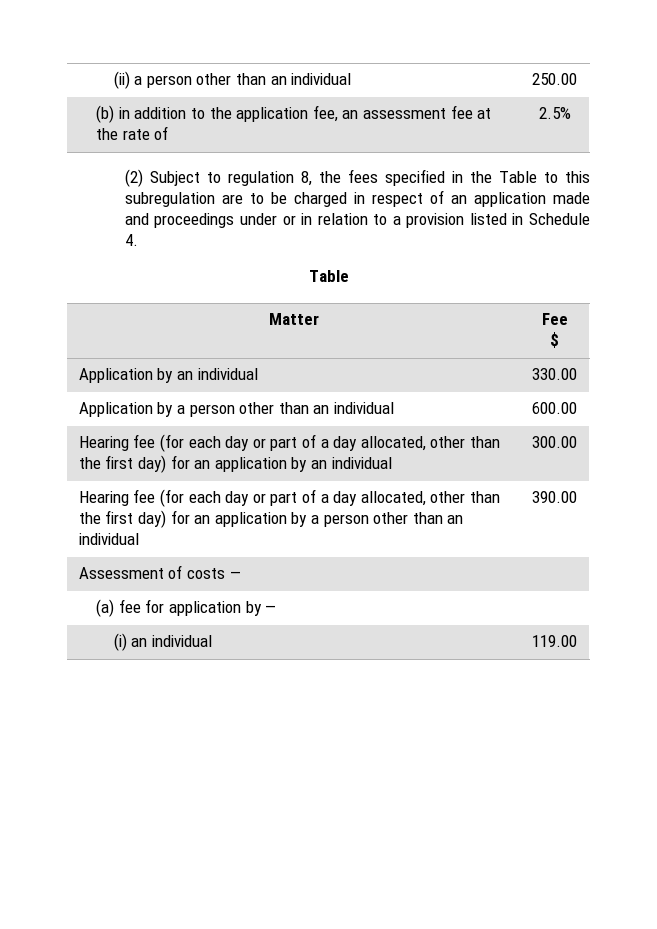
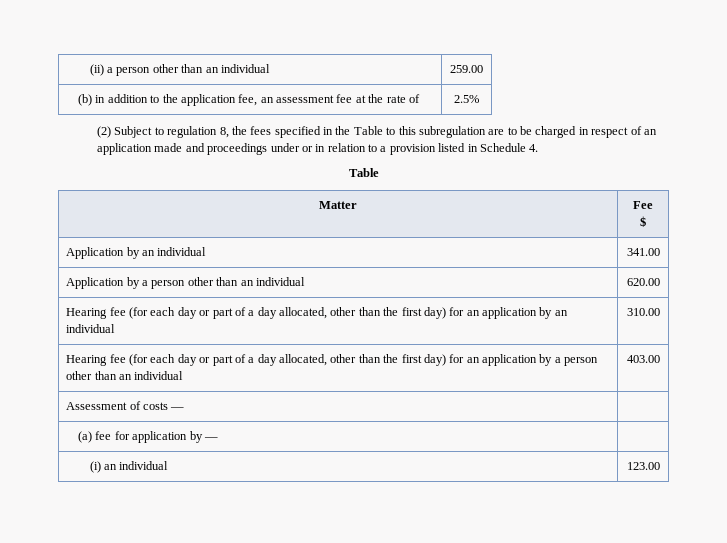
- (ii) a person other than an individual | 250.00
+ (ii) a person other than an individual | 259.00
- Application by an individual | 330.00
+ Application by an individual | 341.00
- Application by a person other than an individual | 600.00
+ Application by a person other than an individual | 620.00
- Hearing fee (for each day or part of a day allocated, other than the first day) for an application by an individual | 300.00
+ Hearing fee (for each day or part of a day allocated, other than the first day) for an application by an individual | 310.00
- Hearing fee (for each day or part of a day allocated, other than the first day) for an application by a person other than an individual | 390.00
+ Hearing fee (for each day or part of a day allocated, other than the first day) for an application by a person other than an individual | 403.00
- (i) an individual | 119.00
+ (i) an individual | 123.00

